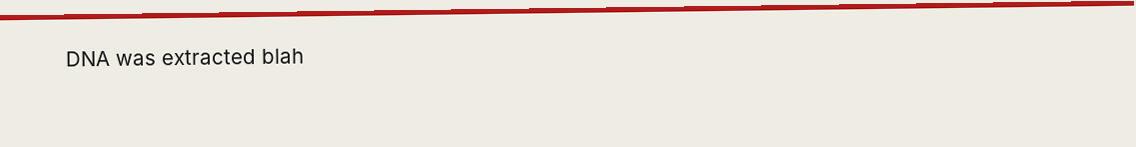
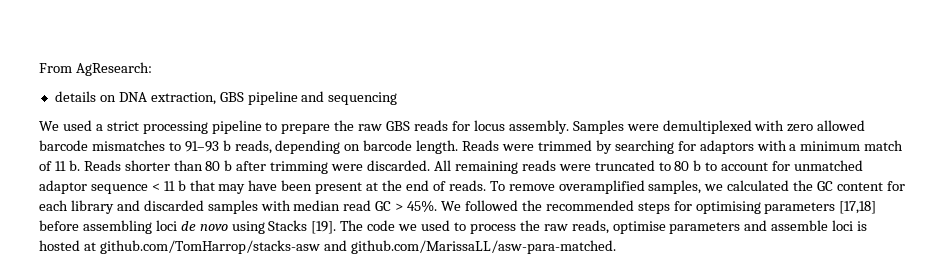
- DNA was extracted blah
+ From AgResearch:
+ details on DNA extraction, GBS pipeline and sequencing
+ We used a strict processing pipeline to prepare the raw GBS reads for locus assembly. Samples were demultiplexed with zero allowed barcode mismatches to 91–93 b reads, depending on barcode length. Reads were trimmed by searching for adaptors with a minimum match of 11 b. Reads shorter than 80 b after trimming were discarded. All remaining reads were truncated to 80 b to account for unmatched adaptor sequence < 11 b that may have been present at the end of reads. To remove overamplified samples, we calculated the GC content for each library and discarded samples with median read GC > 45%. We followed the recommended steps for optimising parameters [17,18] before assembling loci de novo using Stacks [19]. The code we used to process the raw reads, optimise parameters and assemble loci is hosted at github.com/TomHarrop/stacks-asw and github.com/MarissaLL/asw-para-matched.

